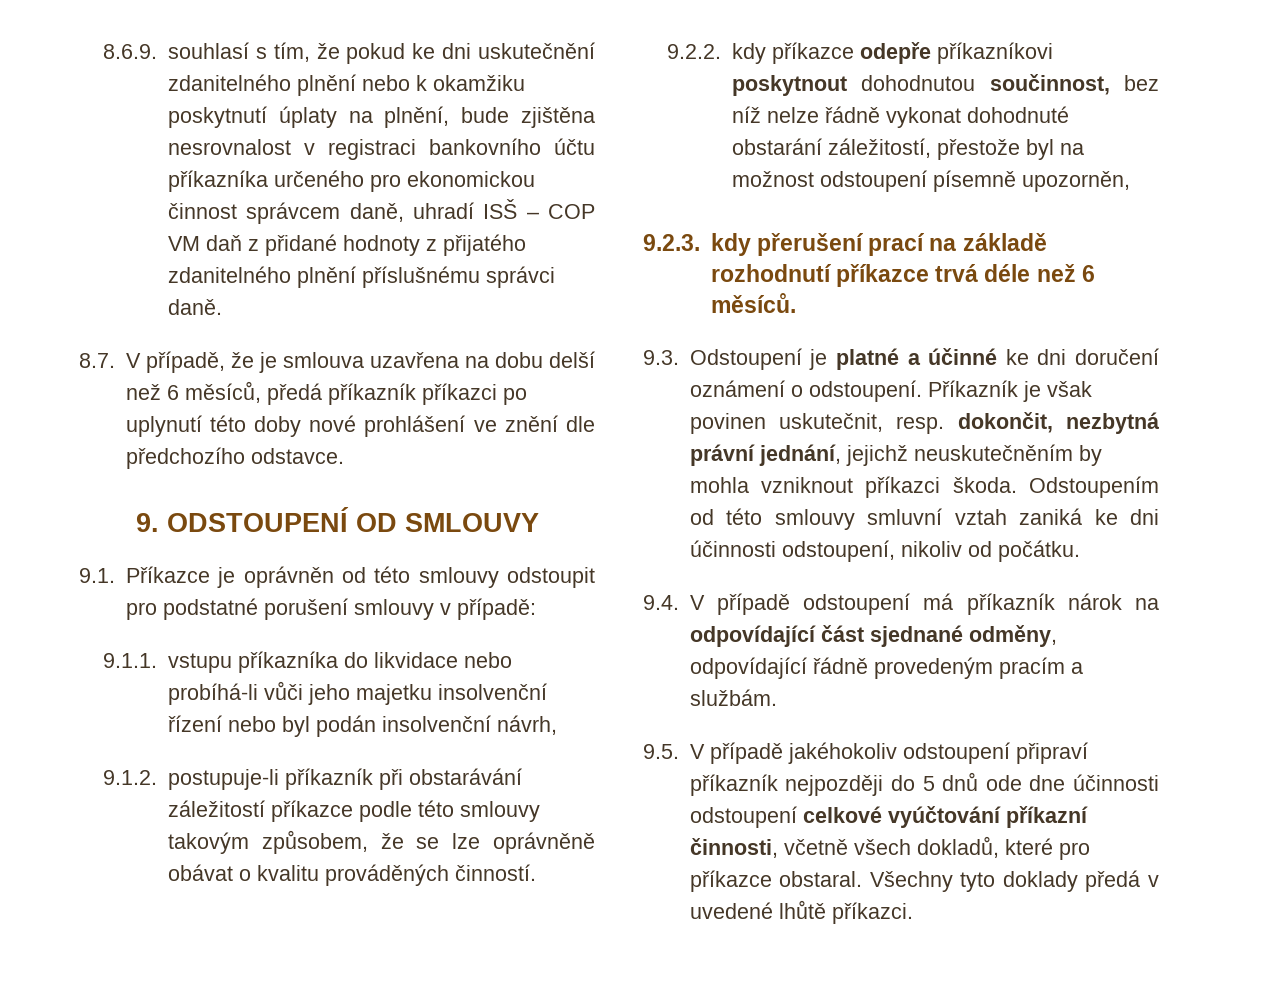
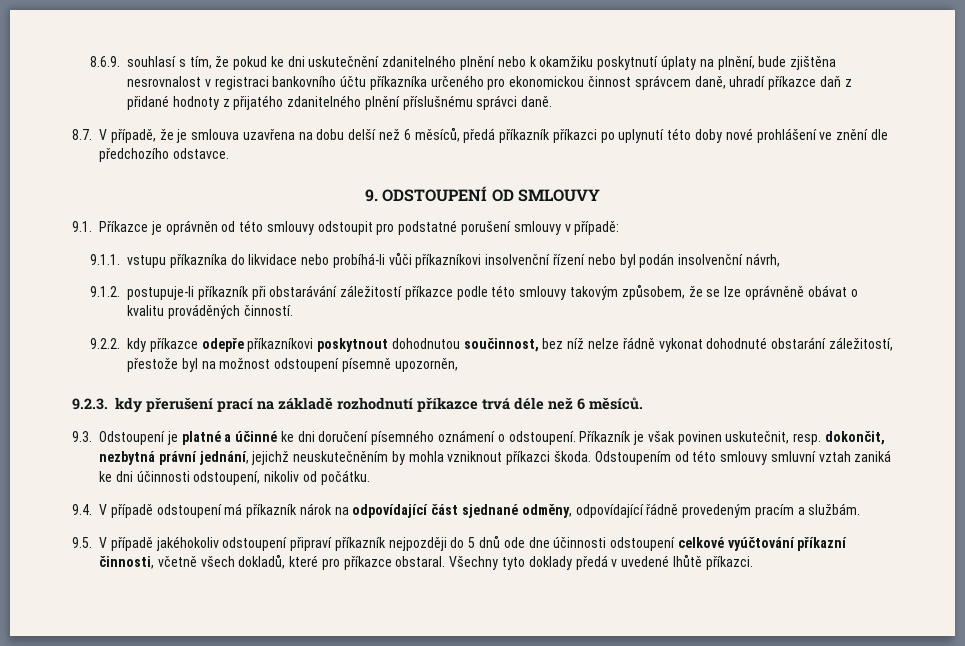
- 8.6.9. souhlasí s tím, že pokud ke dni uskutečnění zdanitelného plnění nebo k okamžiku poskytnutí úplaty na plnění, bude zjištěna nesrovnalost v registraci bankovního účtu příkazníka určeného pro ekonomickou činnost správcem daně, uhradí ISŠ – COP VM daň z přidané hodnoty z přijatého zdanitelného plnění příslušnému správci daně.
+ 8.6.9. souhlasí s tím, že pokud ke dni uskutečnění zdanitelného plnění nebo k okamžiku poskytnutí úplaty na plnění, bude zjištěna nesrovnalost v registraci bankovního účtu příkazníka určeného pro ekonomickou činnost správcem daně, uhradí příkazce daň z přidané hodnoty z přijatého zdanitelného plnění příslušnému správci daně.
- 9.1.1. vstupu příkazníka do likvidace nebo probíhá-li vůči jeho majetku insolvenční řízení nebo byl podán insolvenční návrh,
+ 9.1.1. vstupu příkazníka do likvidace nebo probíhá-li vůči příkazníkovi insolvenční řízení nebo byl podán insolvenční návrh,
- 9.3. Odstoupení je platné a účinné ke dni doručení oznámení o odstoupení.
+ 9.3. Odstoupení je platné a účinné ke dni doručení písemného oznámení o odstoupení.

